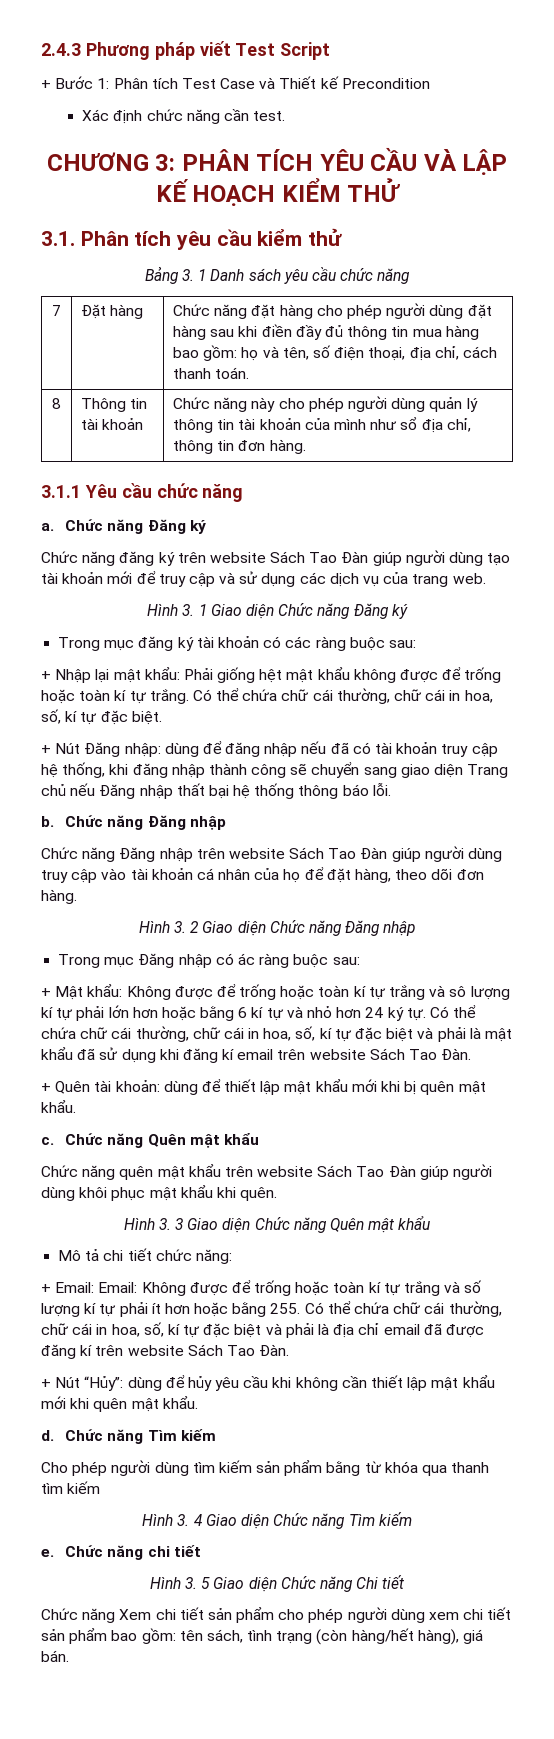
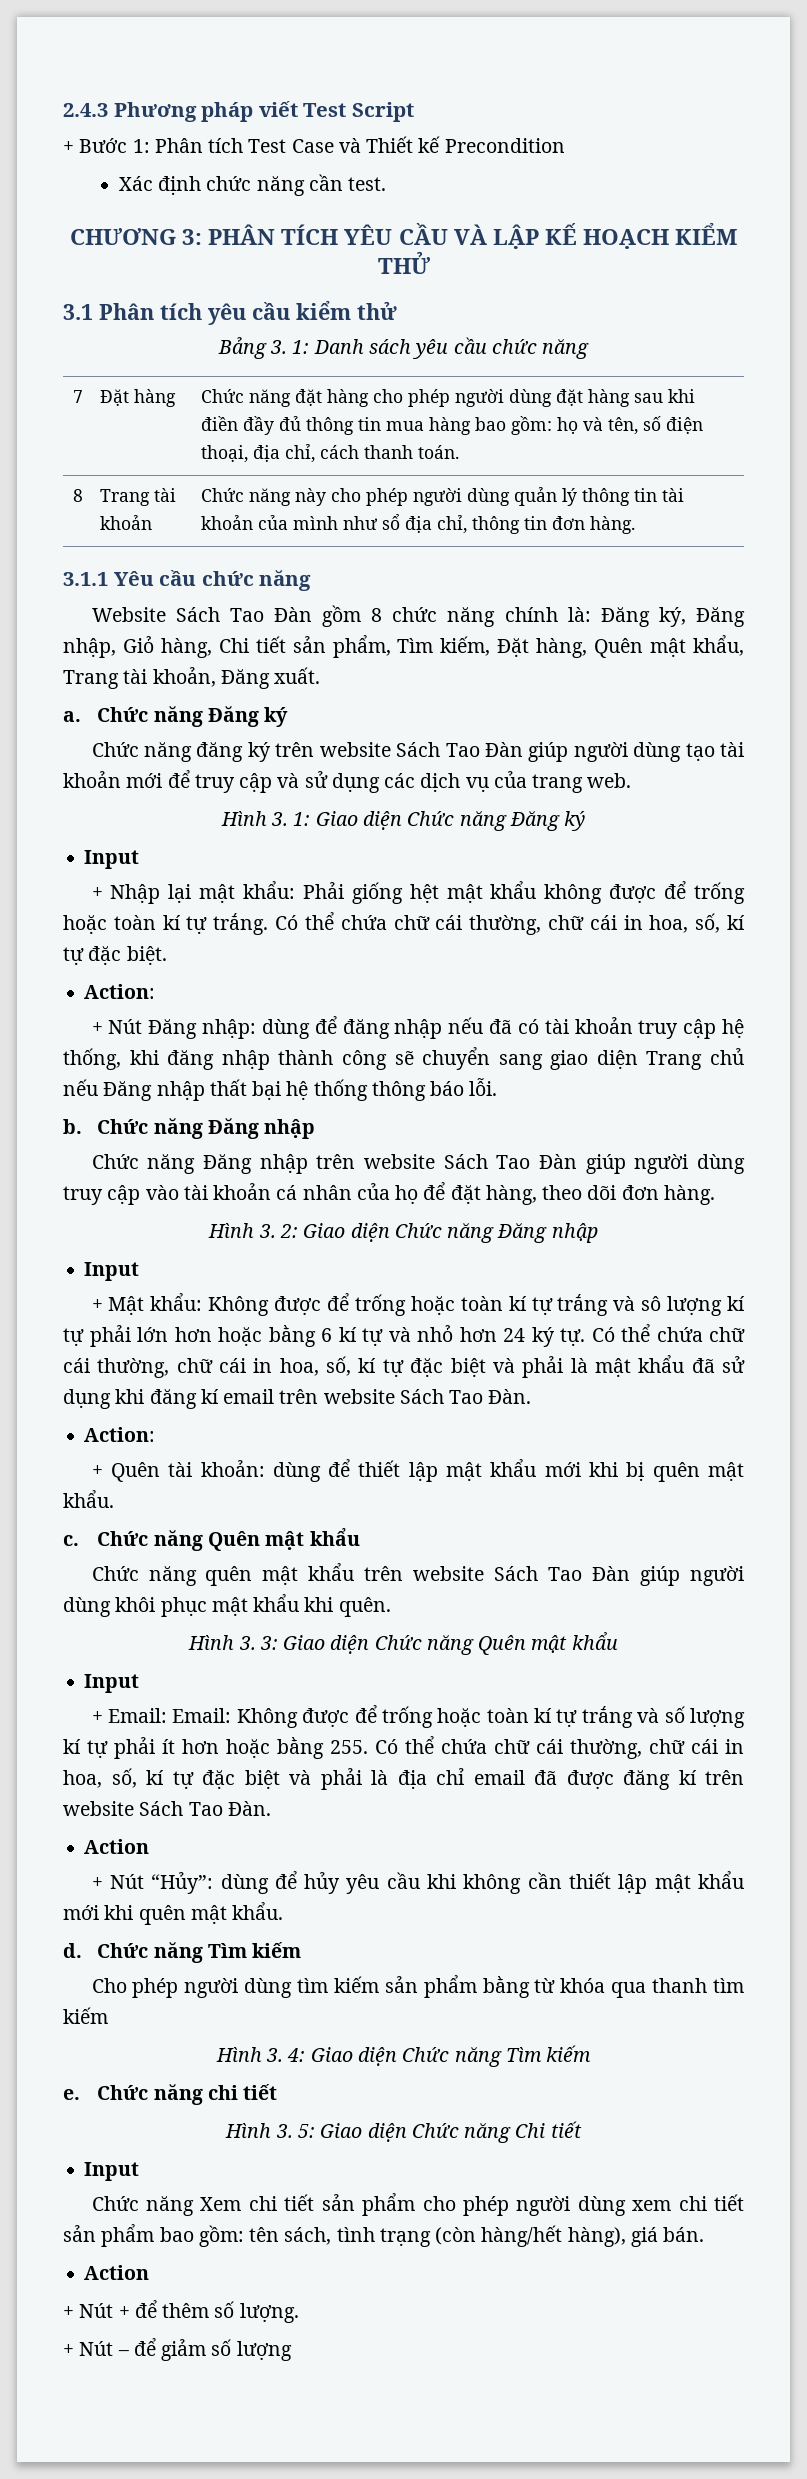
- 3.1. Phân tích yêu cầu kiểm thử
+ 3.1 Phân tích yêu cầu kiểm thử
- Bảng 3. 1 Danh sách yêu cầu chức năng
+ Bảng 3. 1: Danh sách yêu cầu chức năng
- 8 | Thông tin tài khoản | Chức năng này cho phép người dùng quản lý thông tin tài khoản của mình như sổ địa chỉ, thông tin đơn hàng.
+ 8 | Trang tài khoản | Chức năng này cho phép người dùng quản lý thông tin tài khoản của mình như sổ địa chỉ, thông tin đơn hàng.
+ Website Sách Tao Đàn gồm 8 chức năng chính là: Đăng ký, Đăng nhập, Giỏ hàng, Chi tiết sản phẩm, Tìm kiếm, Đặt hàng, Quên mật khẩu, Trang tài khoản, Đăng xuất.
- Hình 3. 1 Giao diện Chức năng Đăng ký
- Trong mục đăng ký tài khoản có các ràng buộc sau:
+ Hình 3. 1: Giao diện Chức năng Đăng ký
+ Input
  Có thể chứa chữ cái thường, chữ cái in hoa, số, kí tự đặc biệt.
+ Action:
- Hình 3. 2 Giao diện Chức năng Đăng nhập
- Trong mục Đăng nhập có ác ràng buộc sau:
+ Hình 3. 2: Giao diện Chức năng Đăng nhập
+ Input
  Có thể chứa chữ cái thường, chữ cái in hoa, số, kí tự đặc biệt và phải là mật khẩu đã sử dụng khi đăng kí email trên website Sách Tao Đàn.
+ Action:
- Hình 3. 3 Giao diện Chức năng Quên mật khẩu
- Mô tả chi tiết chức năng:
+ Hình 3. 3: Giao diện Chức năng Quên mật khẩu
+ Input
  + Email: Email: Không được để trống hoặc toàn kí tự trắng và số lượng kí tự phải ít hơn hoặc bằng 255. Có thể chứa chữ cái thường, chữ cái in hoa, số, kí tự đặc biệt và phải là địa chỉ email đã được đăng kí trên website Sách Tao Đàn.
+ Action
- Hình 3. 4 Giao diện Chức năng Tìm kiếm
+ Hình 3. 4: Giao diện Chức năng Tìm kiếm
- Hình 3. 5 Giao diện Chức năng Chi tiết
+ Hình 3. 5: Giao diện Chức năng Chi tiết
+ Input
  Chức năng Xem chi tiết sản phẩm cho phép người dùng xem chi tiết sản phẩm bao gồm: tên sách, tình trạng (còn hàng/hết hàng), giá bán.
+ Action
+ + Nút + để thêm số lượng.
+ + Nút – để giảm số lượng

